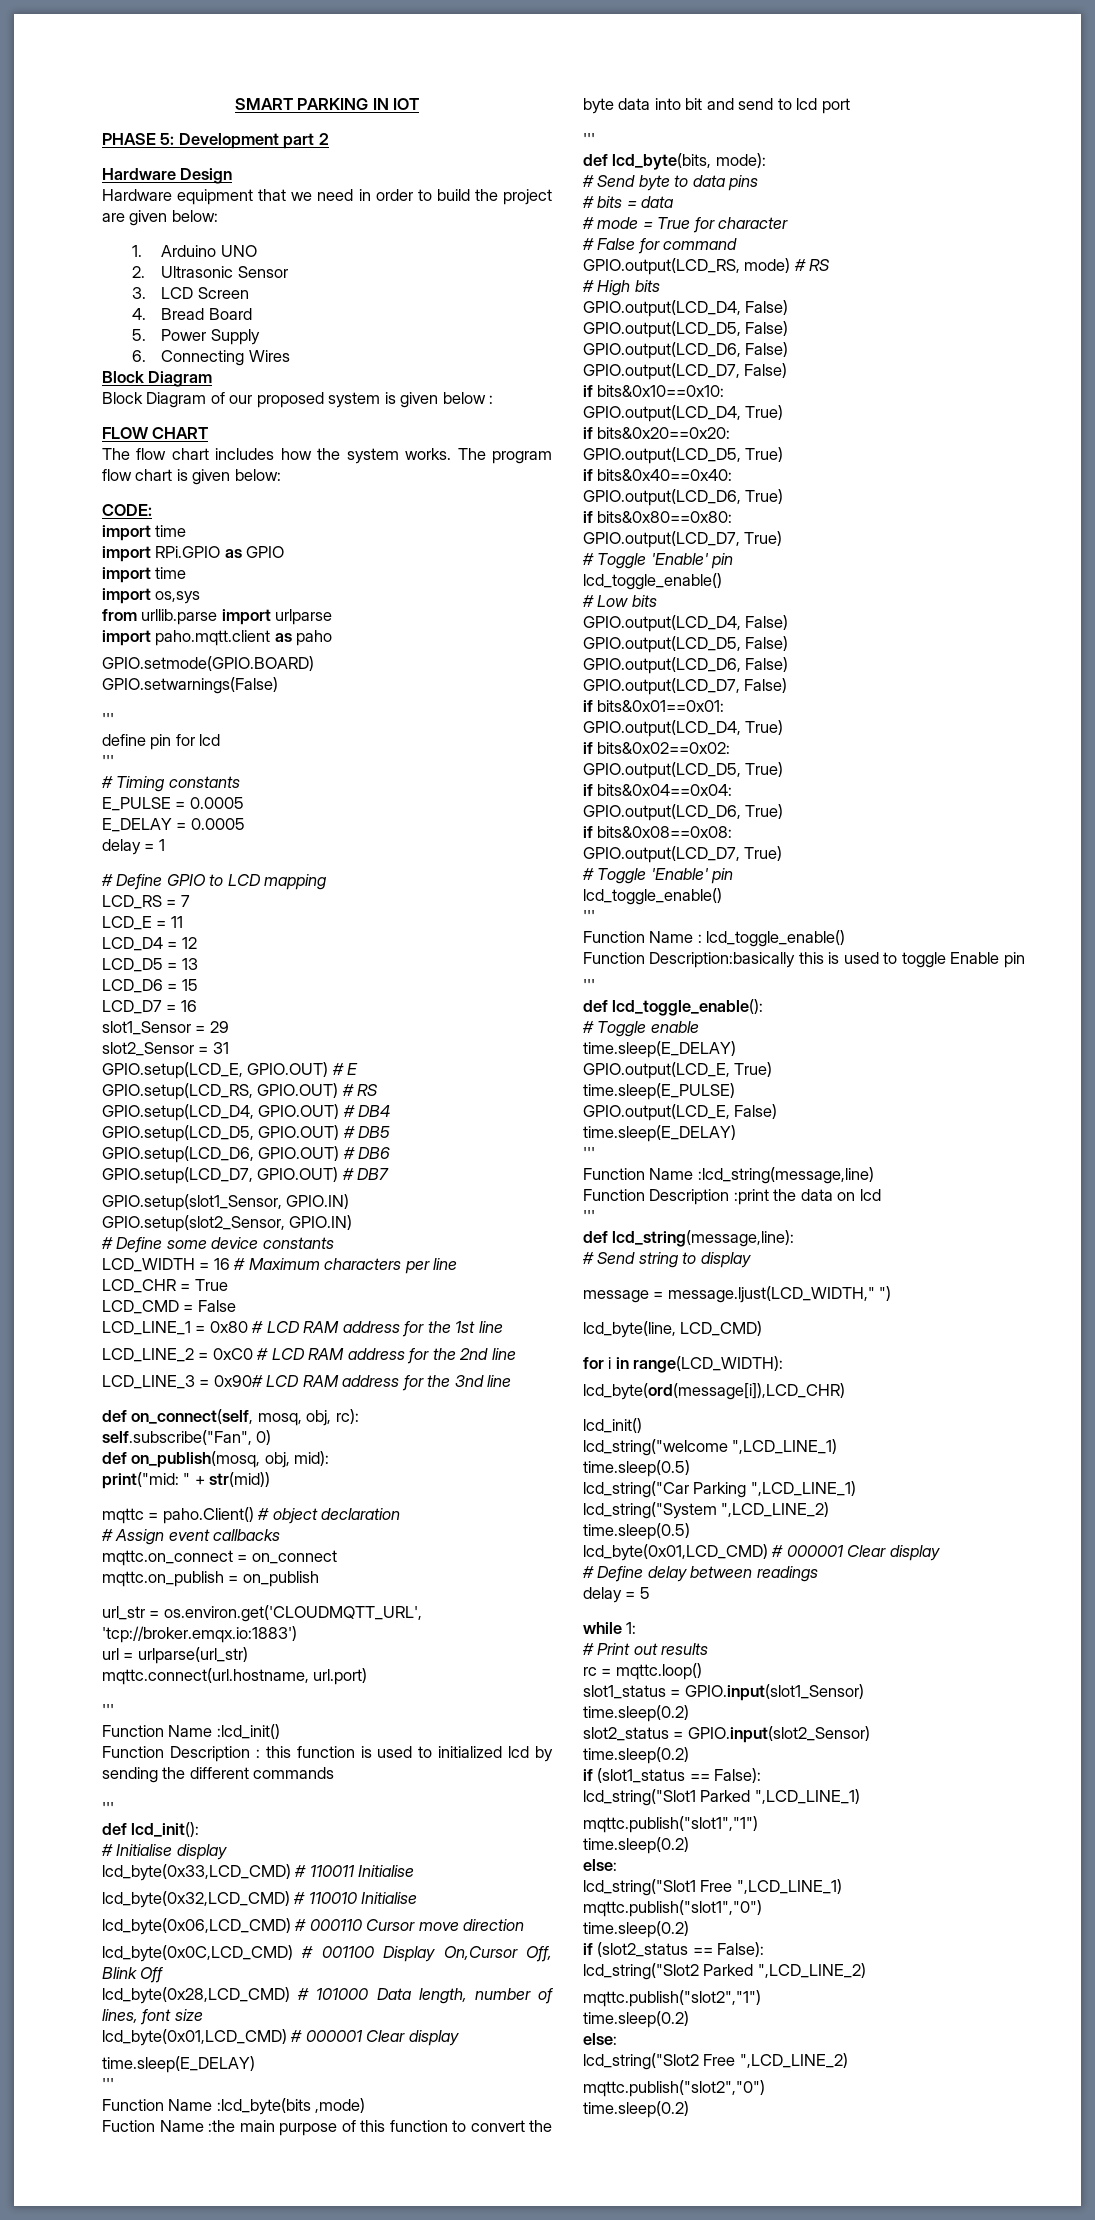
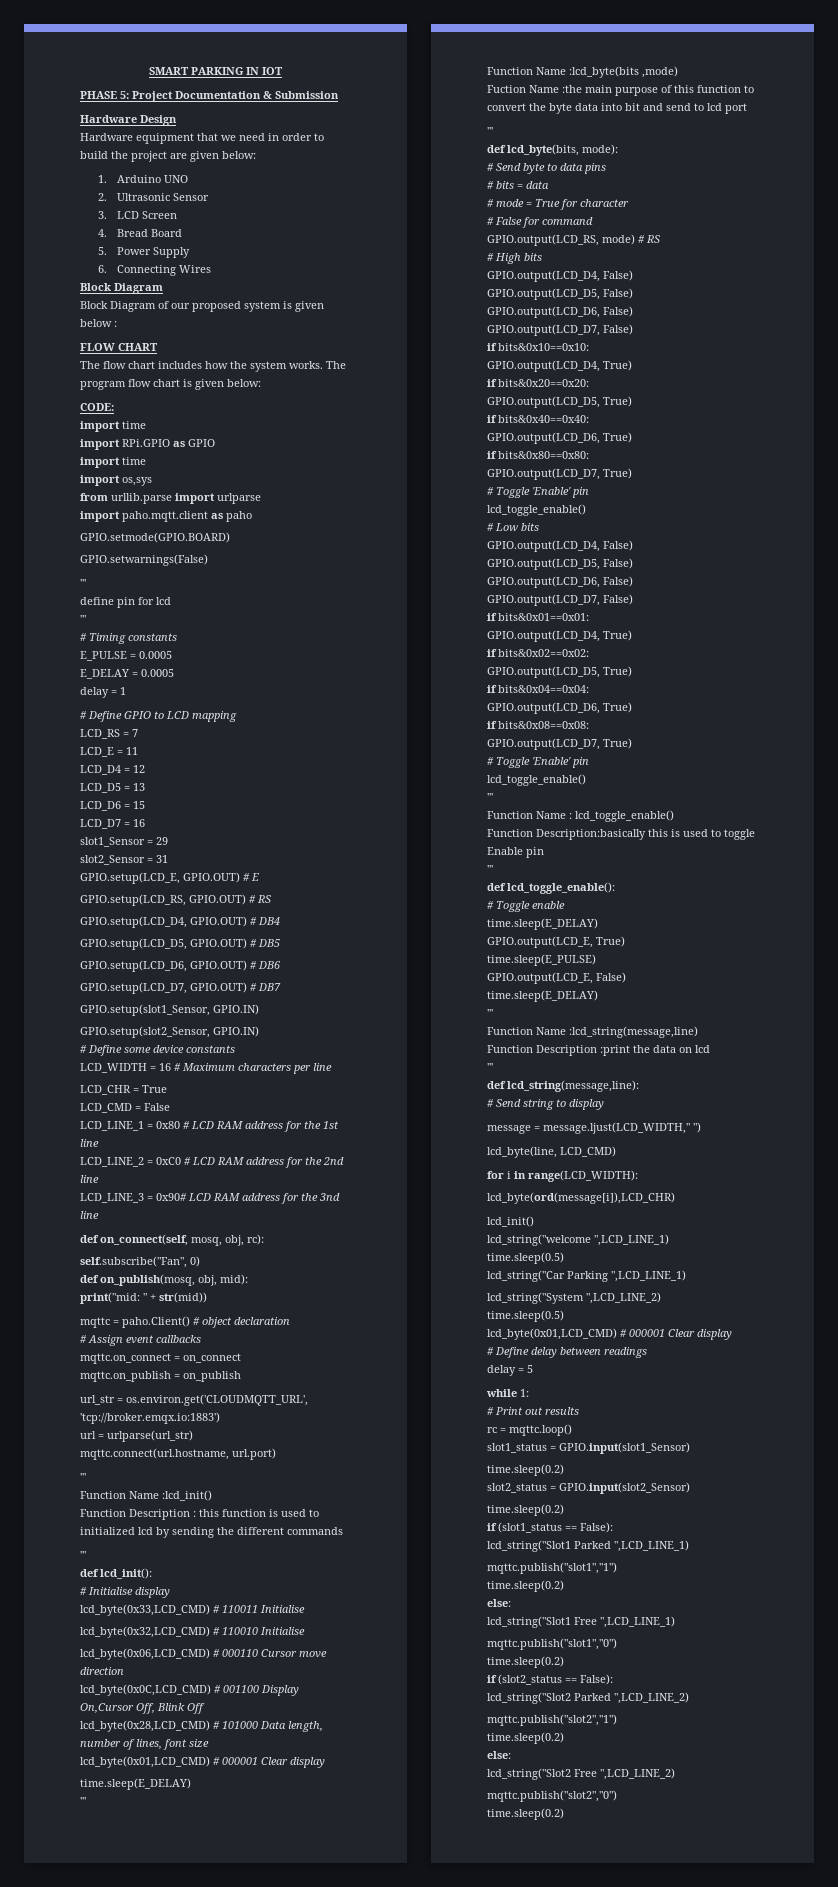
- PHASE 5: Development part 2
+ PHASE 5: Project Documentation & Submission

